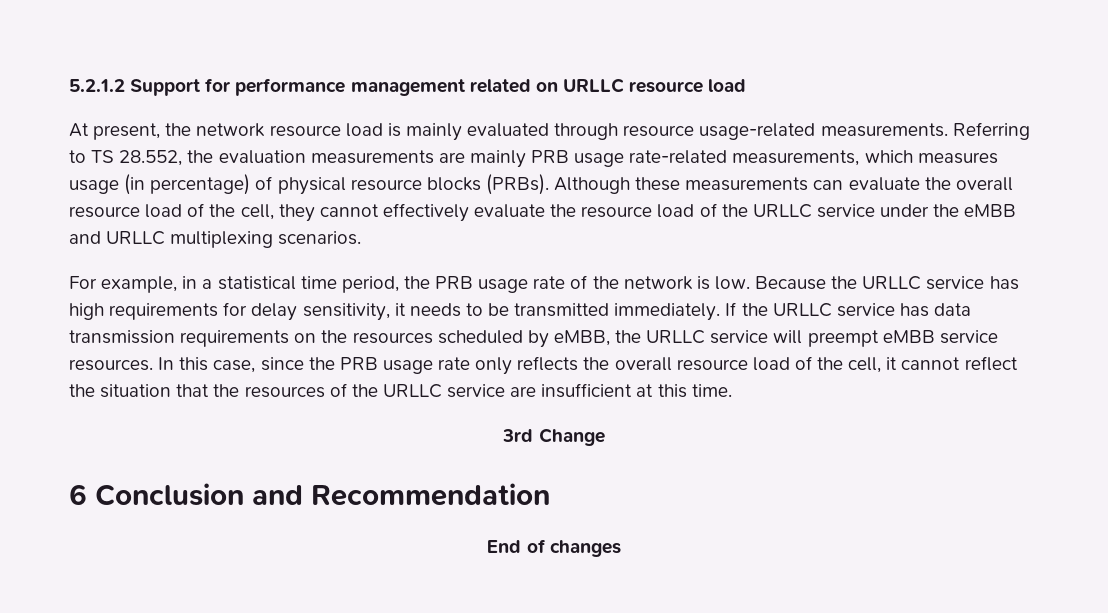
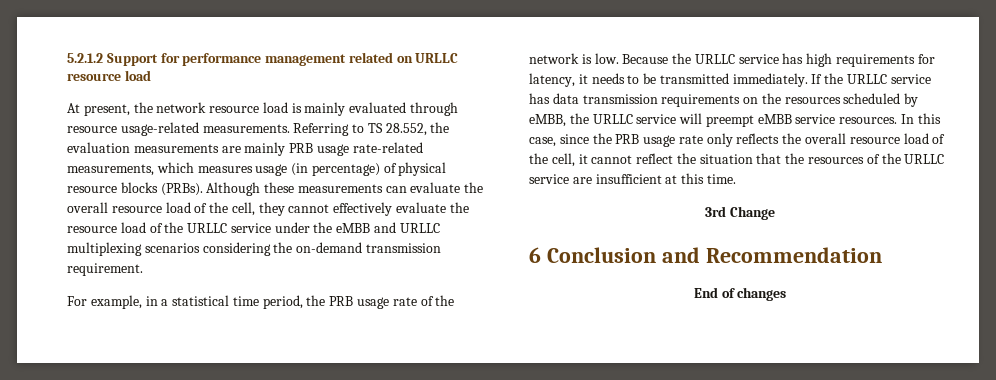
- Although these measurements can evaluate the overall resource load of the cell, they cannot effectively evaluate the resource load of the URLLC service under the eMBB and URLLC multiplexing scenarios.
+ Although these measurements can evaluate the overall resource load of the cell, they cannot effectively evaluate the resource load of the URLLC service under the eMBB and URLLC multiplexing scenarios considering the on-demand transmission requirement.
- Because the URLLC service has high requirements for delay sensitivity, it needs to be transmitted immediately.
+ Because the URLLC service has high requirements for latency, it needs to be transmitted immediately.

